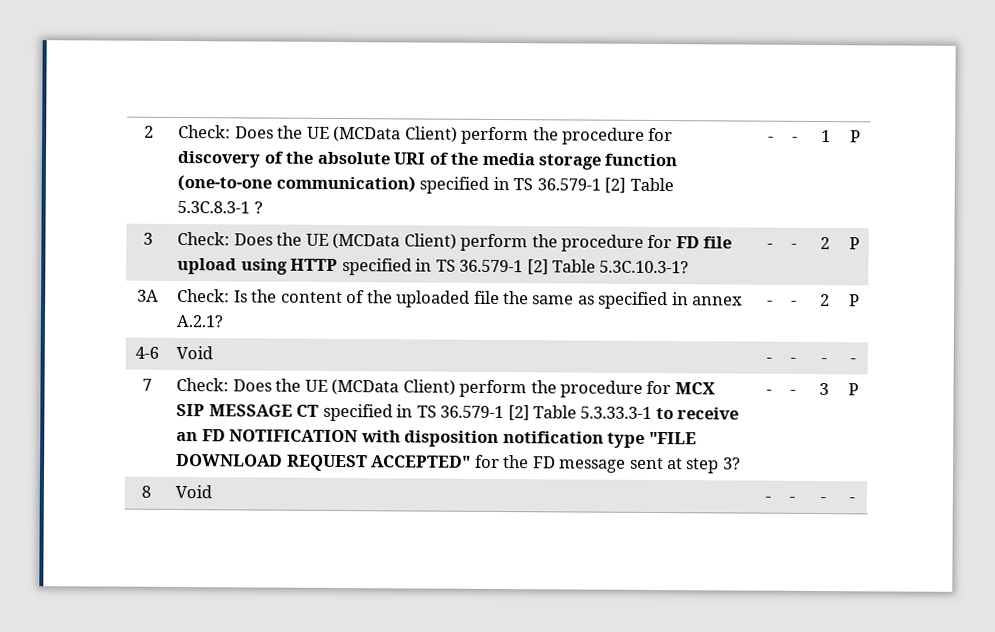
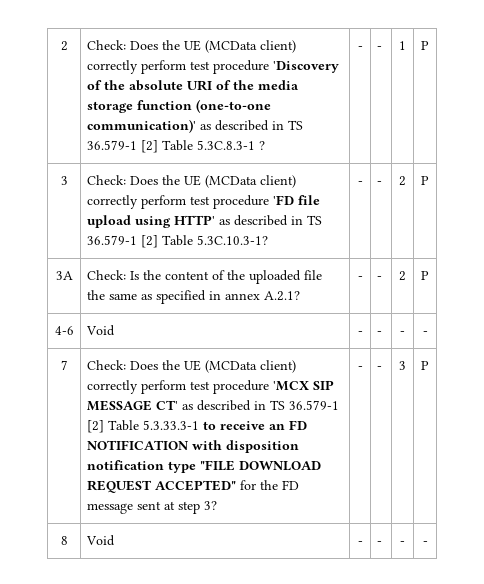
- 2 | Check: Does the UE (MCData Client) perform the procedure for discovery of the absolute URI of the media storage function (one-to-one communication) specified in TS 36.579-1 [2] Table 5.3C.8.3-1 ? | - | - | 1 | P
+ 2 | Check: Does the UE (MCData client) correctly perform test procedure 'Discovery of the absolute URI of the media storage function (one-to-one communication)' as described in TS 36.579-1 [2] Table 5.3C.8.3-1 ? | - | - | 1 | P
- 3 | Check: Does the UE (MCData Client) perform the procedure for FD file upload using HTTP specified in TS 36.579-1 [2] Table 5.3C.10.3-1? | - | - | 2 | P
+ 3 | Check: Does the UE (MCData client) correctly perform test procedure 'FD file upload using HTTP' as described in TS 36.579-1 [2] Table 5.3C.10.3-1? | - | - | 2 | P
- Check: Does the UE (MCData Client) perform the procedure for MCX SIP MESSAGE CT specified in TS 36.579-1 [2] Table 5.3.33.3-1 to receive an FD NOTIFICATION with disposition notification type "FILE DOWNLOAD REQUEST ACCEPTED" for the FD message sent at step 3?
+ Check: Does the UE (MCData client) correctly perform test procedure 'MCX SIP MESSAGE CT' as described in TS 36.579-1 [2] Table 5.3.33.3-1 to receive an FD NOTIFICATION with disposition notification type "FILE DOWNLOAD REQUEST ACCEPTED" for the FD message sent at step 3?

